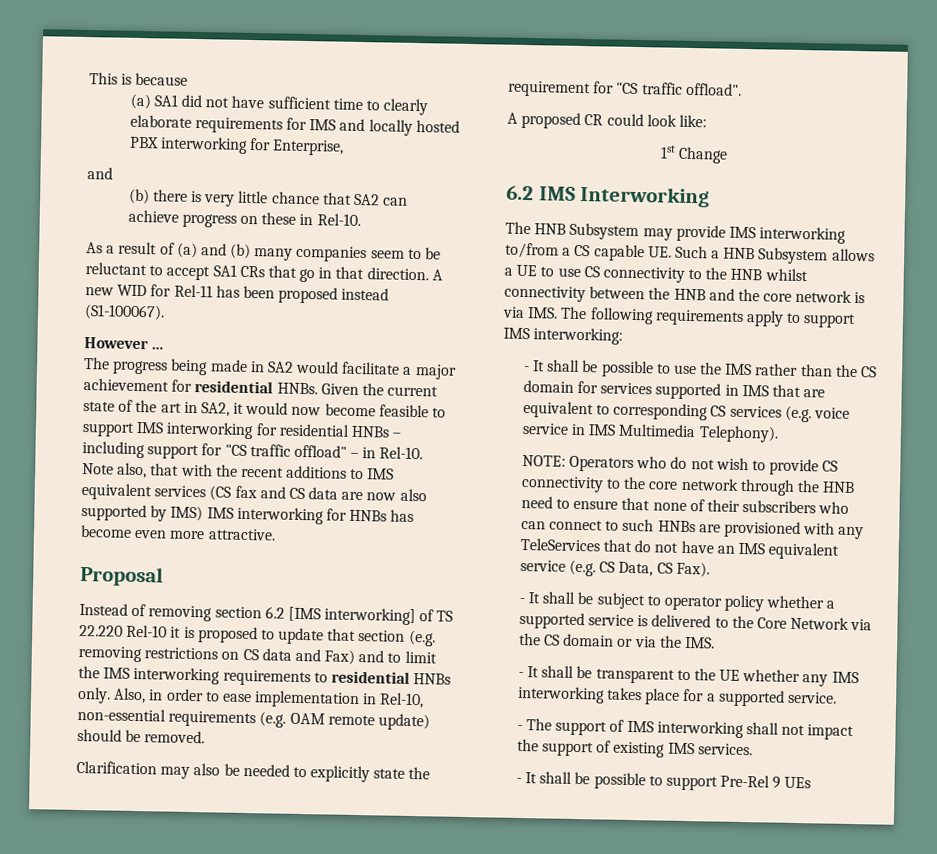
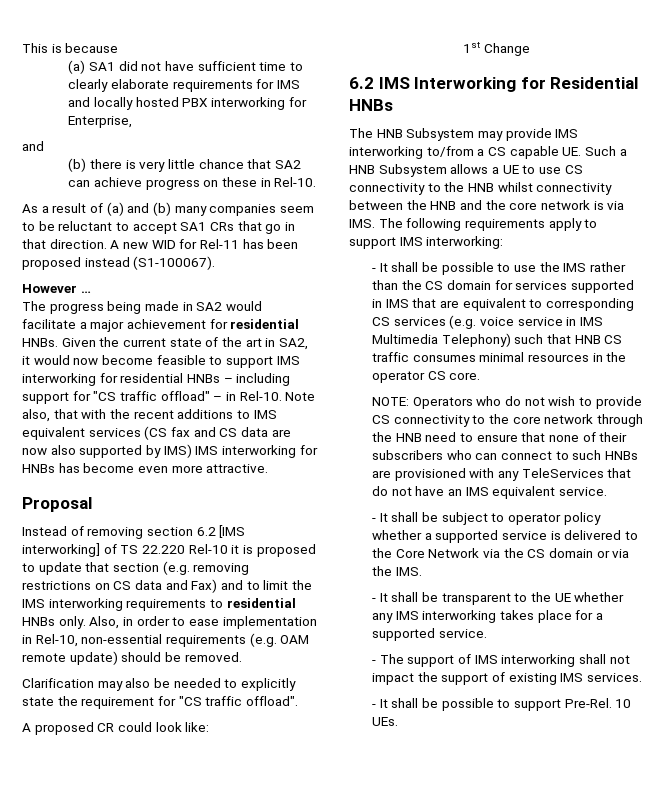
- 6.2 IMS Interworking
+ 6.2 IMS Interworking for Residential HNBs
- - It shall be possible to use the IMS rather than the CS domain for services supported in IMS that are equivalent to corresponding CS services (e.g. voice service in IMS Multimedia Telephony).
+ - It shall be possible to use the IMS rather than the CS domain for services supported in IMS that are equivalent to corresponding CS services (e.g. voice service in IMS Multimedia Telephony) such that HNB CS traffic consumes minimal resources in the operator CS core.
- NOTE: Operators who do not wish to provide CS connectivity to the core network through the HNB need to ensure that none of their subscribers who can connect to such HNBs are provisioned with any TeleServices that do not have an IMS equivalent service (e.g. CS Data, CS Fax).
+ NOTE: Operators who do not wish to provide CS connectivity to the core network through the HNB need to ensure that none of their subscribers who can connect to such HNBs are provisioned with any TeleServices that do not have an IMS equivalent service.
- - It shall be possible to support Pre-Rel 9 UEs
+ - It shall be possible to support Pre-Rel. 10 UEs.

